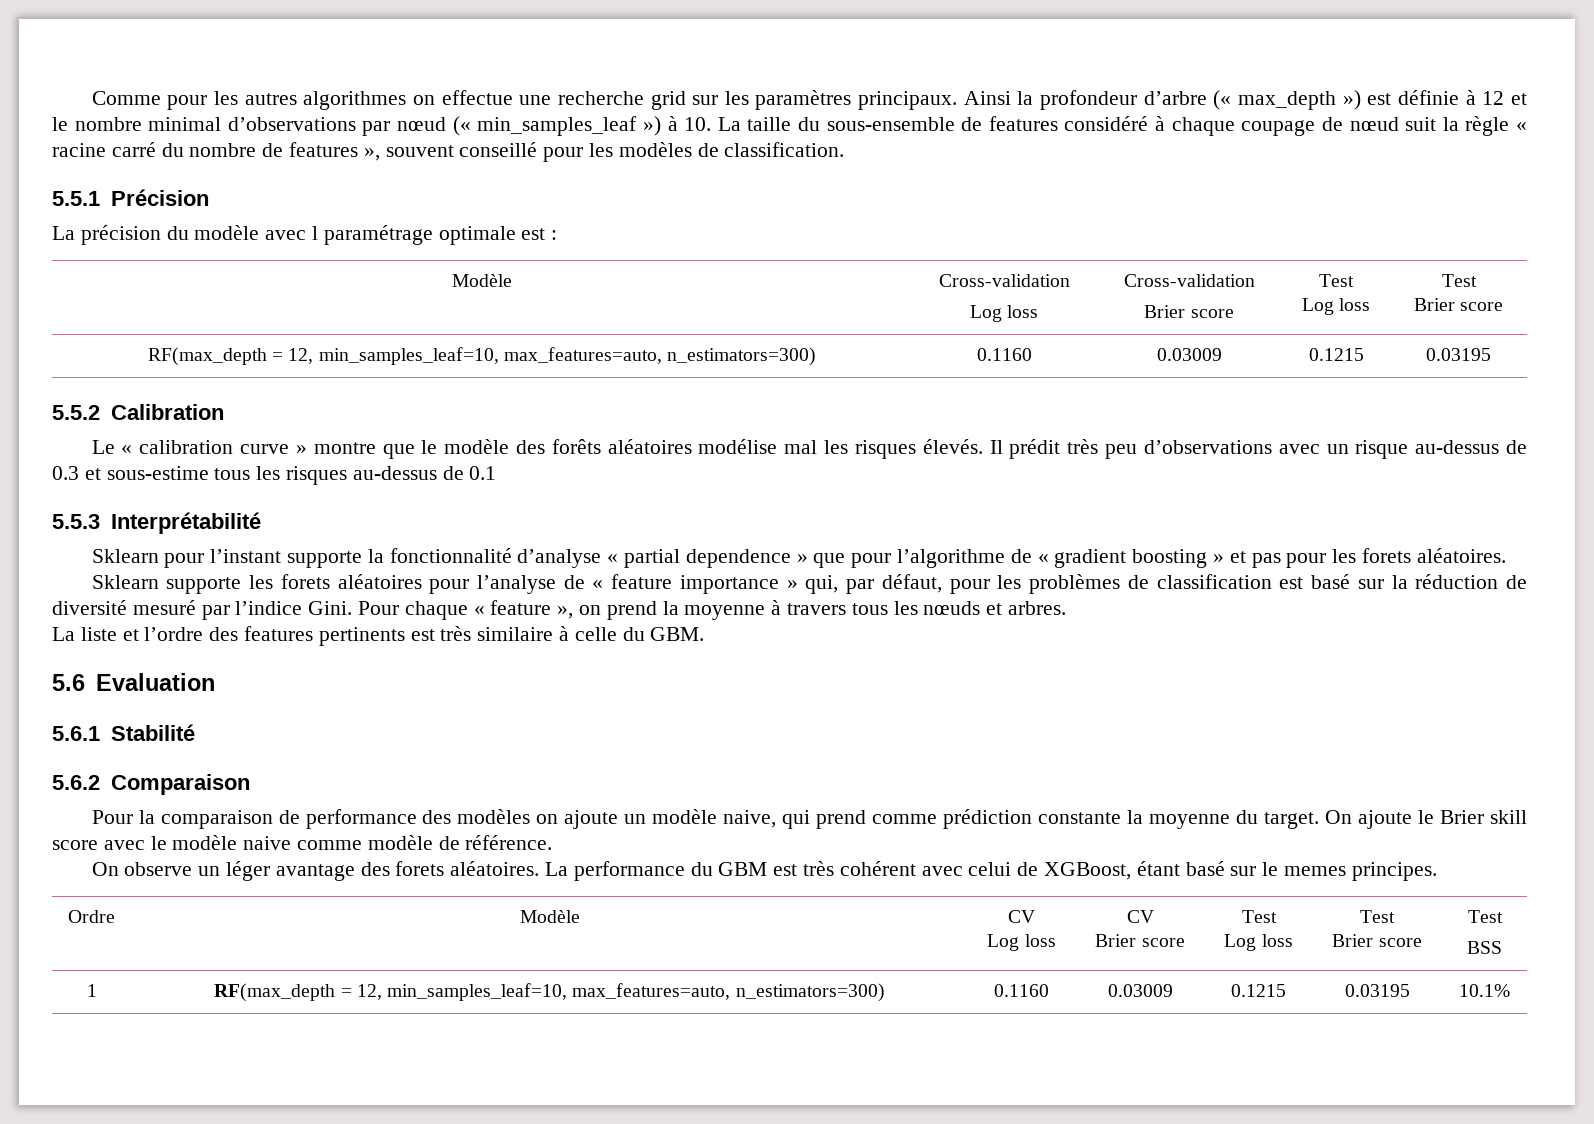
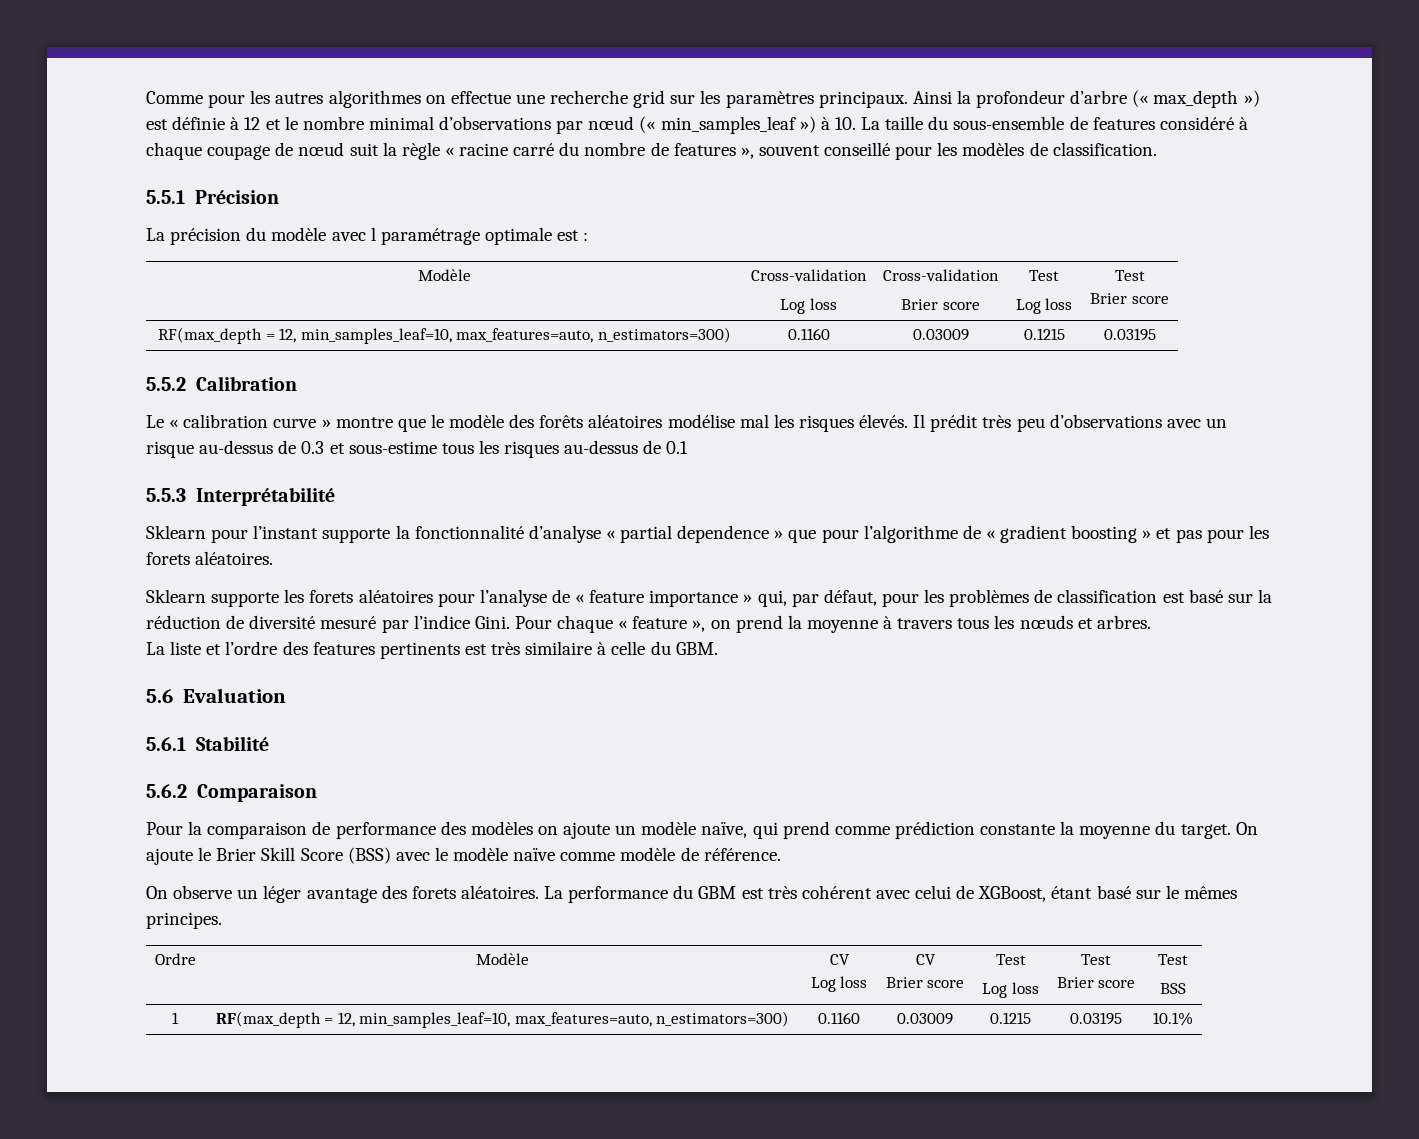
- Pour la comparaison de performance des modèles on ajoute un modèle naive, qui prend comme prédiction constante la moyenne du target.
+ Pour la comparaison de performance des modèles on ajoute un modèle naïve, qui prend comme prédiction constante la moyenne du target.
- On ajoute le Brier skill score avec le modèle naive comme modèle de référence.
+ On ajoute le Brier Skill Score (BSS) avec le modèle naïve comme modèle de référence.
- La performance du GBM est très cohérent avec celui de XGBoost, étant basé sur le memes principes.
+ La performance du GBM est très cohérent avec celui de XGBoost, étant basé sur le mêmes principes.

